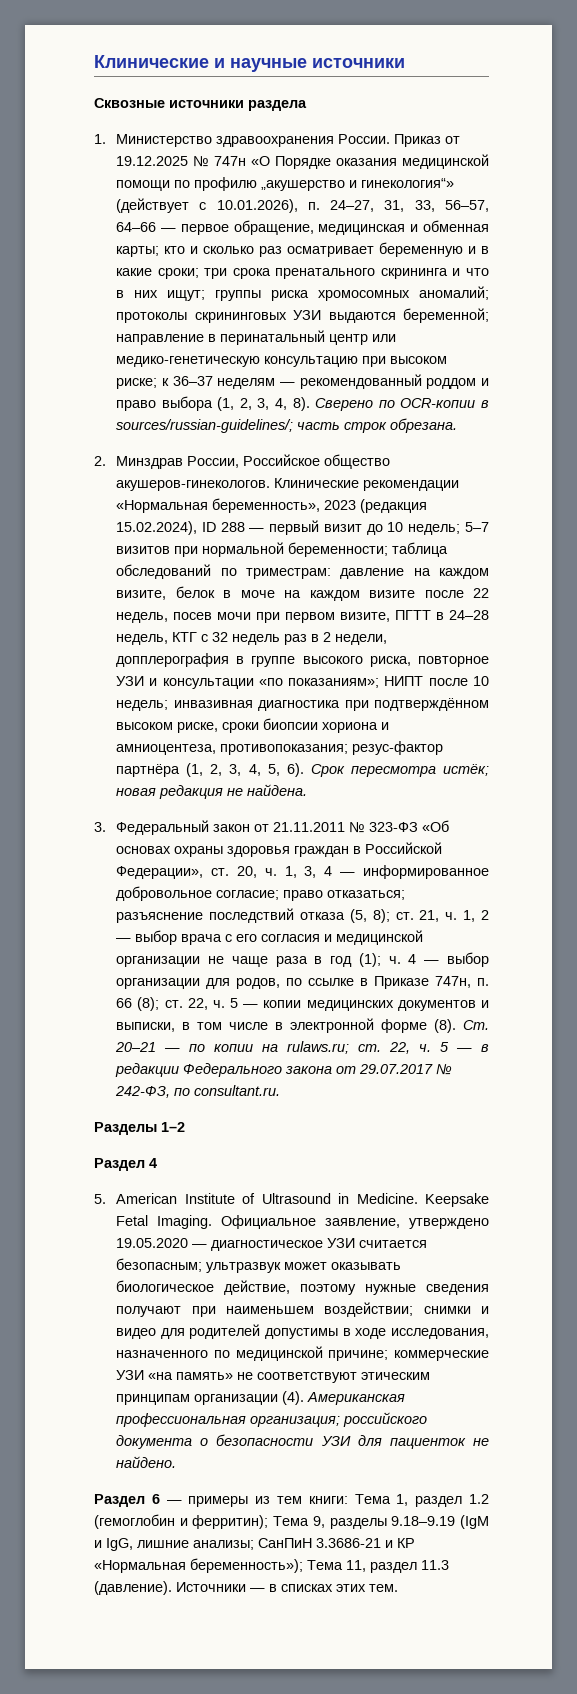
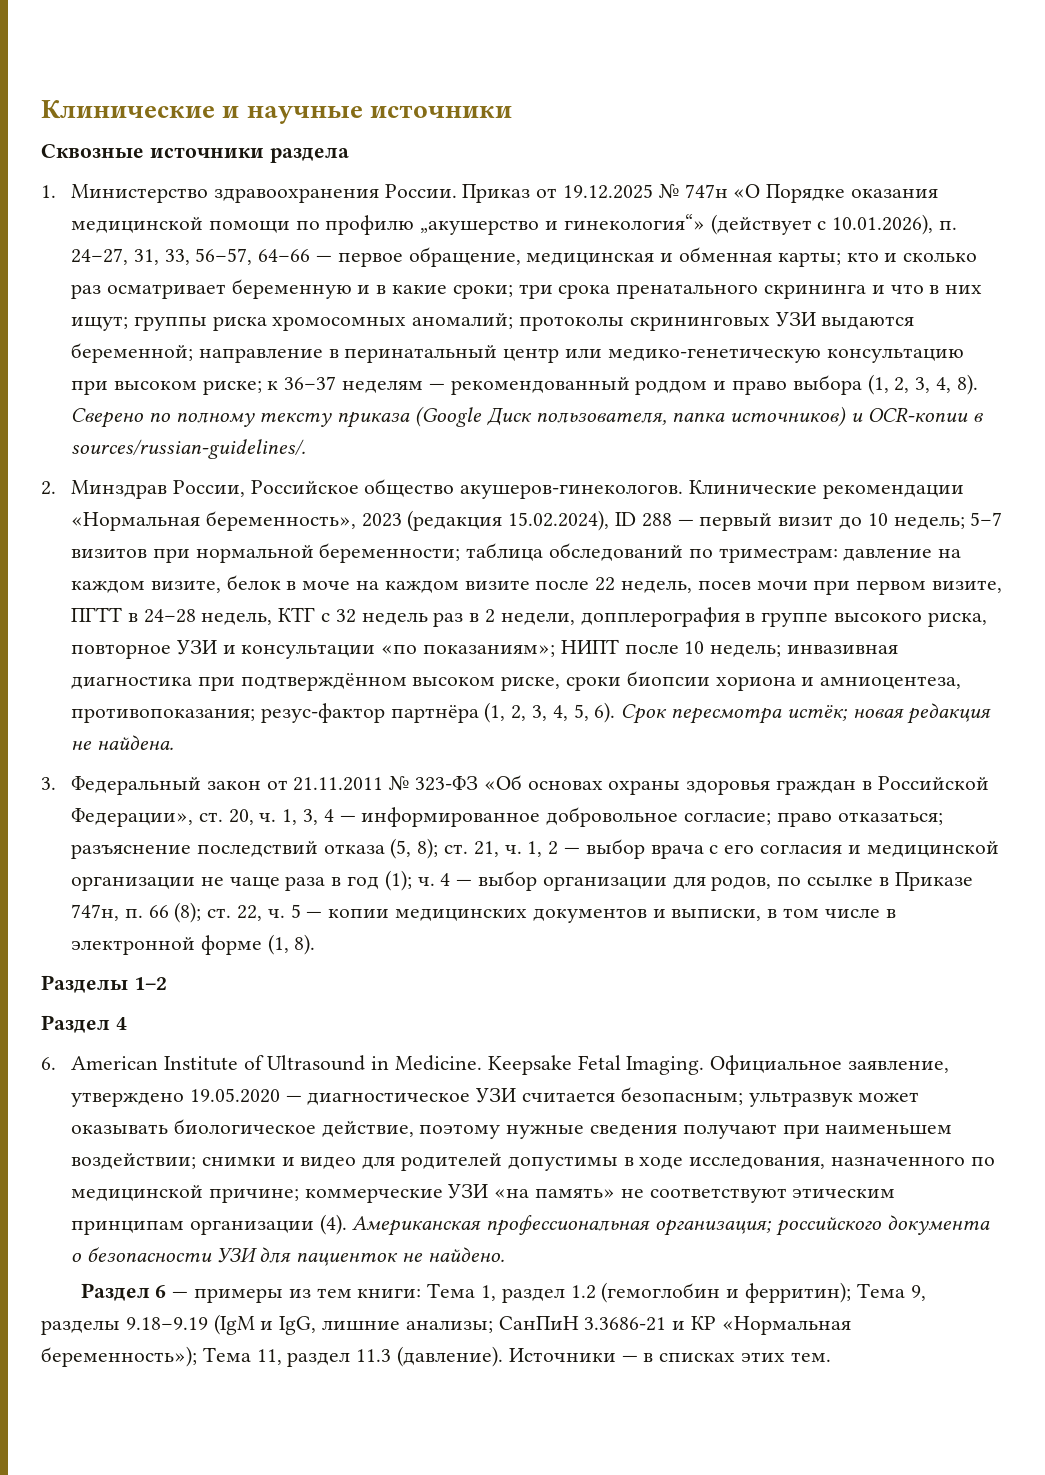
- Сверено по OCR-копии в sources/russian-guidelines/; часть строк обрезана.
+ Сверено по полному тексту приказа (Google Диск пользователя, папка источников) и OCR-копии в sources/russian-guidelines/.
- ст. 22, ч. 5 — копии медицинских документов и выписки, в том числе в электронной форме (8). Ст. 20–21 — по копии на rulaws.ru; ст. 22, ч. 5 — в редакции Федерального закона от 29.07.2017 № 242-ФЗ, по consultant.ru.
+ ст. 22, ч. 5 — копии медицинских документов и выписки, в том числе в электронной форме (1, 8).
- 5. American Institute of Ultrasound in Medicine.
+ 6. American Institute of Ultrasound in Medicine.

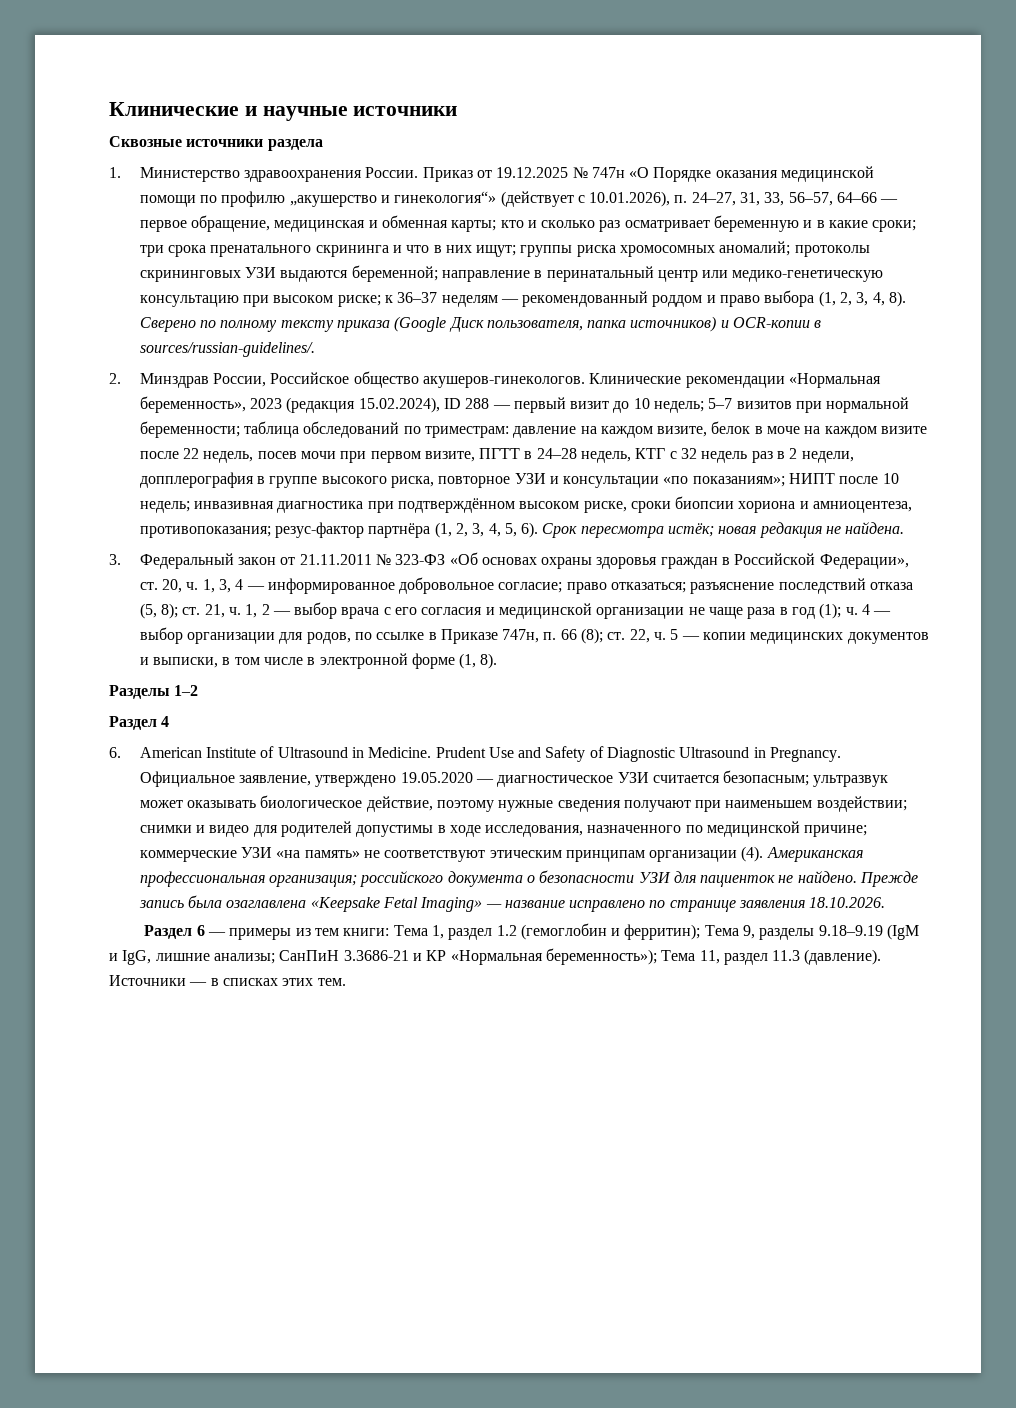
- Keepsake Fetal Imaging.
+ Prudent Use and Safety of Diagnostic Ultrasound in Pregnancy.
+ Прежде запись была озаглавлена «Keepsake Fetal Imaging» — название исправлено по странице заявления 18.10.2026.

